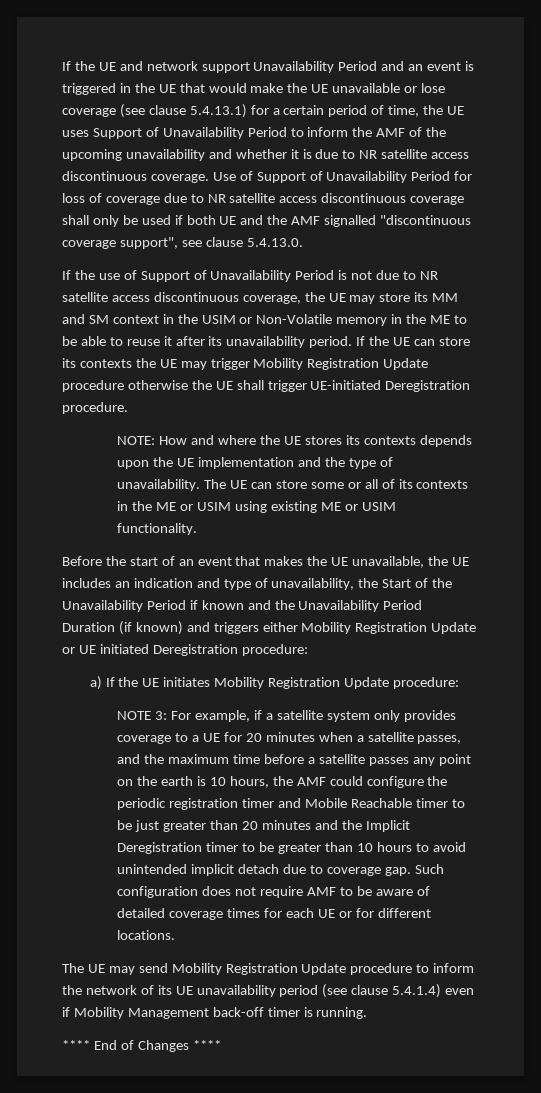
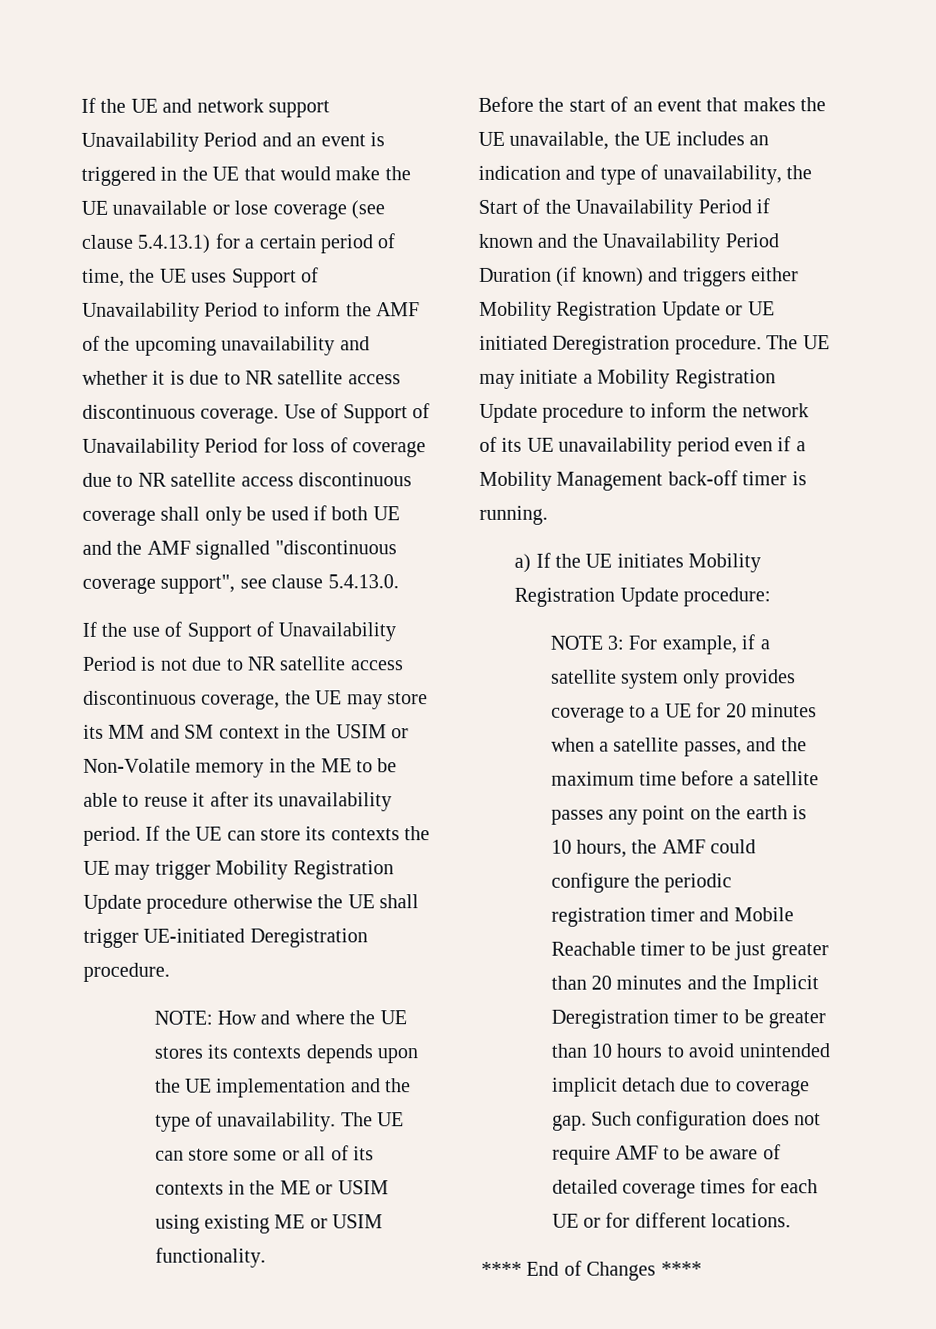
- Before the start of an event that makes the UE unavailable, the UE includes an indication and type of unavailability, the Start of the Unavailability Period if known and the Unavailability Period Duration (if known) and triggers either Mobility Registration Update or UE initiated Deregistration procedure:
+ Before the start of an event that makes the UE unavailable, the UE includes an indication and type of unavailability, the Start of the Unavailability Period if known and the Unavailability Period Duration (if known) and triggers either Mobility Registration Update or UE initiated Deregistration procedure. The UE may initiate a Mobility Registration Update procedure to inform the network of its UE unavailability period even if a Mobility Management back-off timer is running.
- The UE may send Mobility Registration Update procedure to inform the network of its UE unavailability period (see clause 5.4.1.4) even if Mobility Management back-off timer is running.

